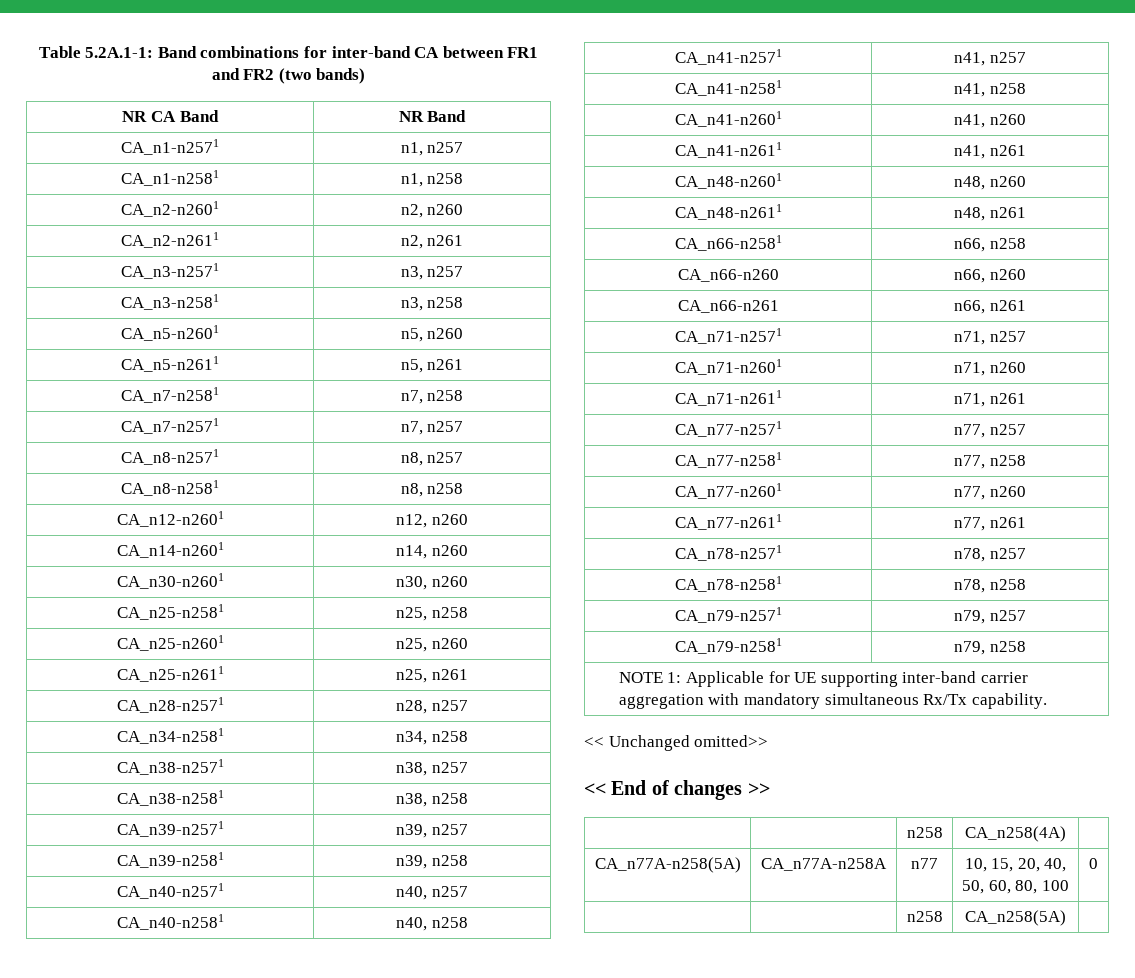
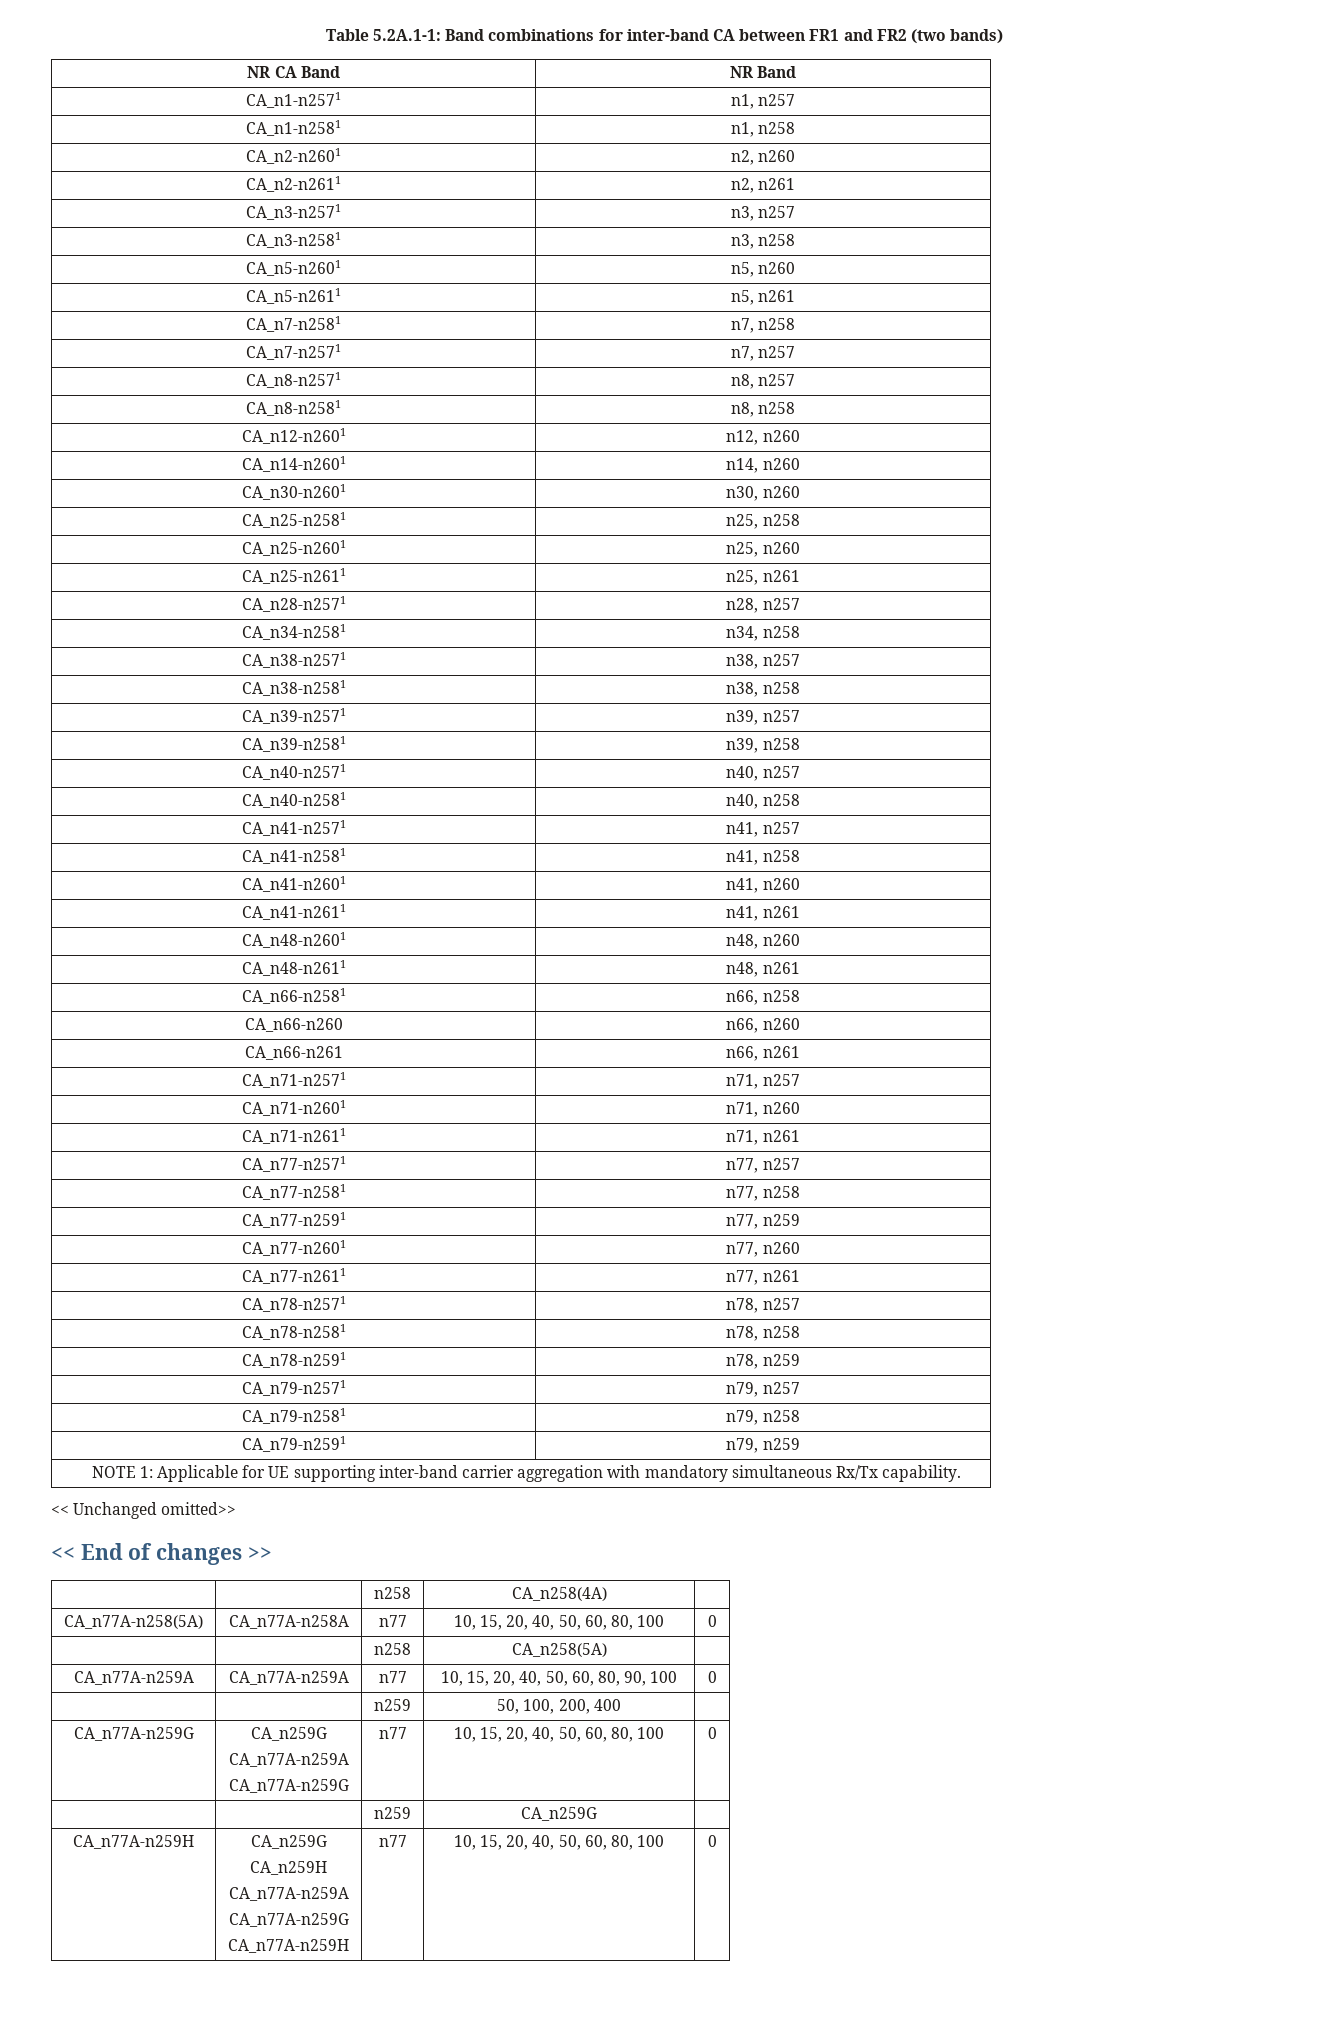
+ CA_n77-n2591 | n77, n259
+ CA_n78-n2591 | n78, n259
+ CA_n79-n2591 | n79, n259
+ CA_n77A-n259A | CA_n77A-n259A | n77 | 10, 15, 20, 40, 50, 60, 80, 90, 100 | 0
+ | | n259 | 50, 100, 200, 400 |
+ CA_n77A-n259G | CA_n259G
+ CA_n77A-n259A
+ CA_n77A-n259G | n77 | 10, 15, 20, 40, 50, 60, 80, 100 | 0
+ | | n259 | CA_n259G |
+ CA_n77A-n259H | CA_n259G
+ CA_n259H
+ CA_n77A-n259A
+ CA_n77A-n259G
+ CA_n77A-n259H | n77 | 10, 15, 20, 40, 50, 60, 80, 100 | 0

